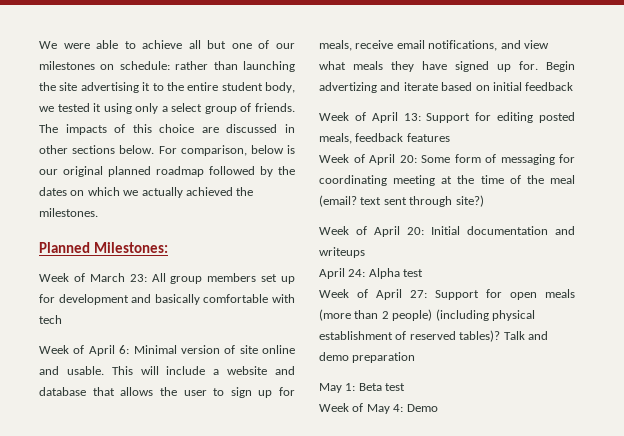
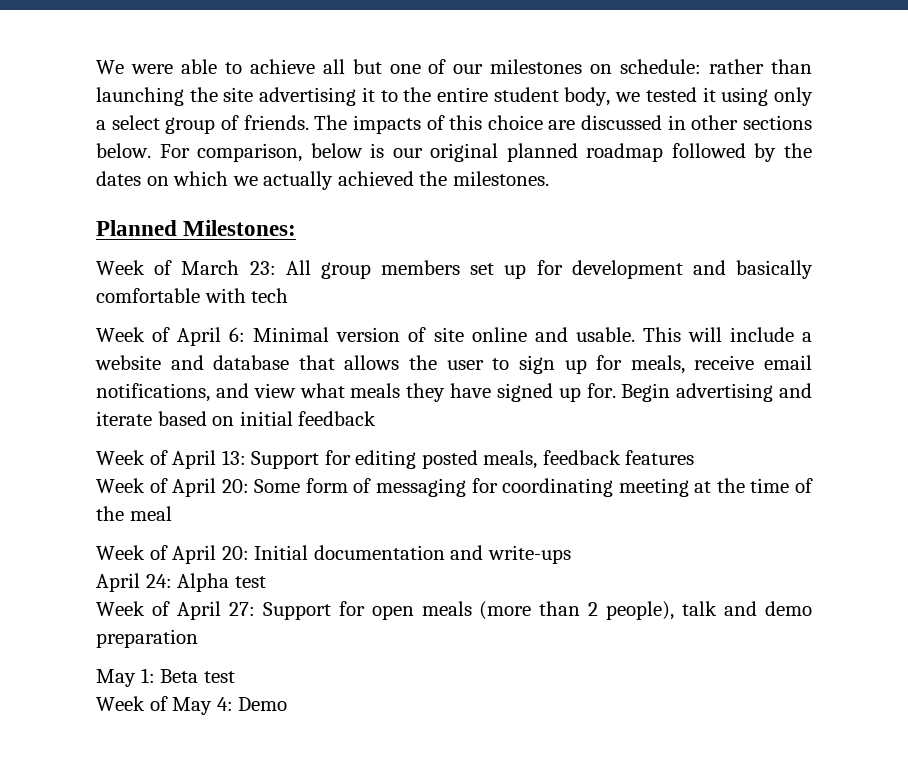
- Begin advertizing and iterate based on initial feedback
+ Begin advertising and iterate based on initial feedback
- Week of April 20: Some form of messaging for coordinating meeting at the time of the meal (email? text sent through site?)
+ Week of April 20: Some form of messaging for coordinating meeting at the time of the meal
- Week of April 20: Initial documentation and writeups
+ Week of April 20: Initial documentation and write-ups
- Week of April 27: Support for open meals (more than 2 people) (including physical establishment of reserved tables)? Talk and demo preparation
+ Week of April 27: Support for open meals (more than 2 people), talk and demo preparation

